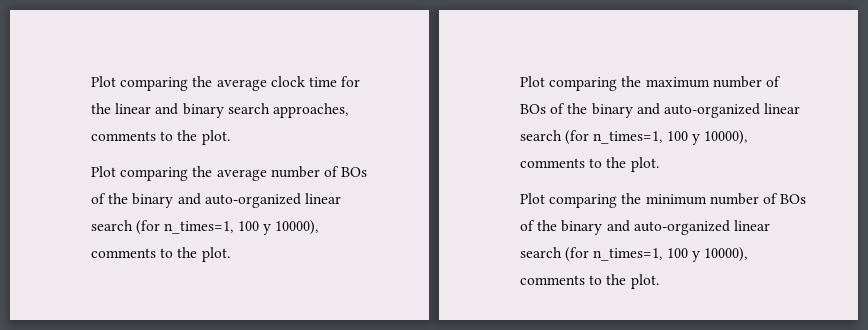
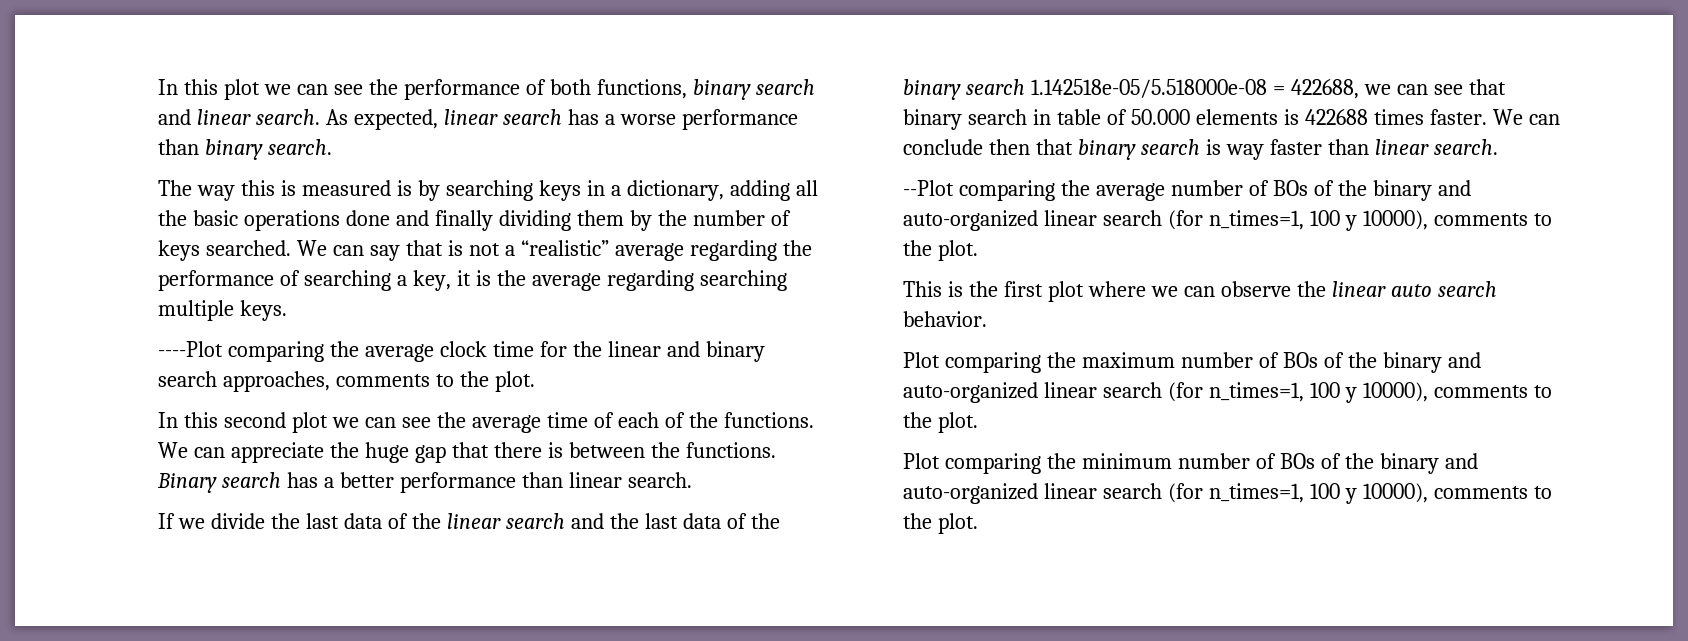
- Plot comparing the average clock time for the linear and binary search approaches, comments to the plot.
+ In this plot we can see the performance of both functions, binary search and linear search. As expected, linear search has a worse performance than binary search.
+ The way this is measured is by searching keys in a dictionary, adding all the basic operations done and finally dividing them by the number of keys searched. We can say that is not a “realistic” average regarding the performance of searching a key, it is the average regarding searching multiple keys.
+ ----Plot comparing the average clock time for the linear and binary search approaches, comments to the plot.
- Plot comparing the average number of BOs of the binary and auto-organized linear search (for n_times=1, 100 y 10000), comments to the plot.
+ In this second plot we can see the average time of each of the functions. We can appreciate the huge gap that there is between the functions. Binary search has a better performance than linear search.
+ If we divide the last data of the linear search and the last data of the binary search 1.142518e-05/5.518000e-08 = 422688, we can see that binary search in table of 50.000 elements is 422688 times faster. We can conclude then that binary search is way faster than linear search.
+ --Plot comparing the average number of BOs of the binary and auto-organized linear search (for n_times=1, 100 y 10000), comments to the plot.
+ This is the first plot where we can observe the linear auto search behavior.

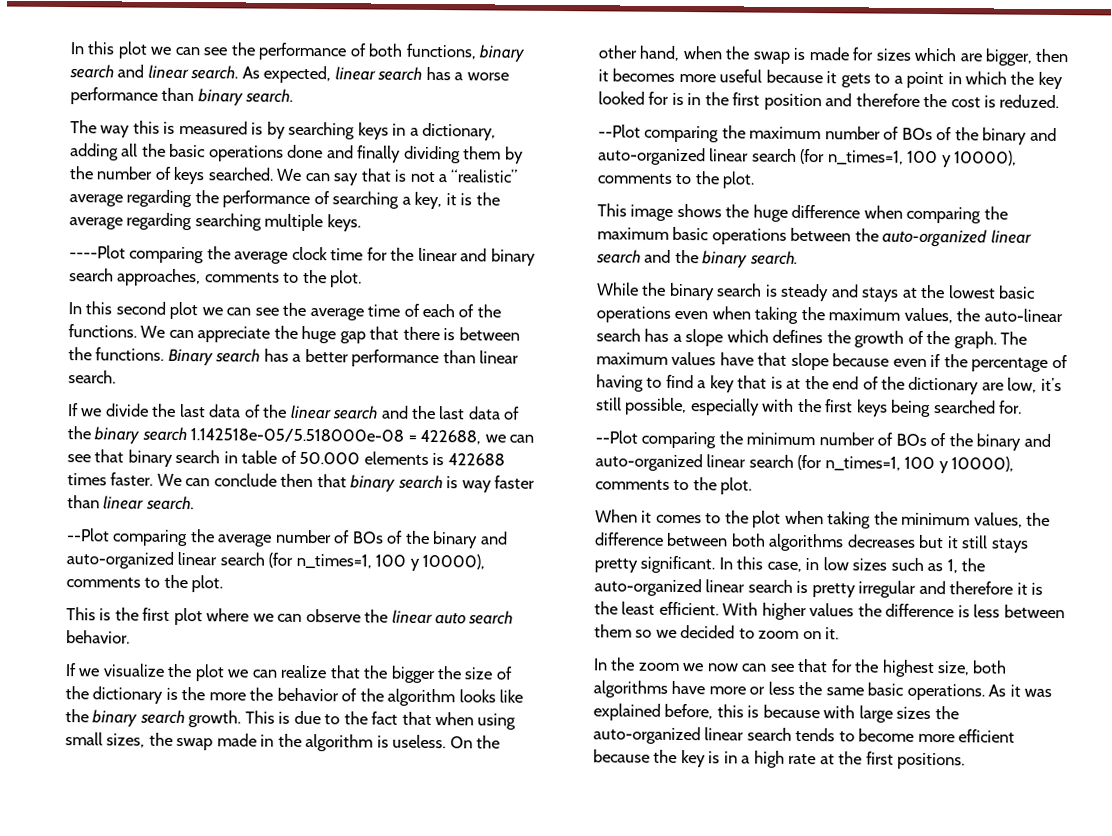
- Plot comparing the maximum number of BOs of the binary and auto-organized linear search (for n_times=1, 100 y 10000), comments to the plot.
+ If we visualize the plot we can realize that the bigger the size of the dictionary is the more the behavior of the algorithm looks like the binary search growth. This is due to the fact that when using small sizes, the swap made in the algorithm is useless. On the other hand, when the swap is made for sizes which are bigger, then it becomes more useful because it gets to a point in which the key looked for is in the first position and therefore the cost is reduzed.
+ --Plot comparing the maximum number of BOs of the binary and auto-organized linear search (for n_times=1, 100 y 10000), comments to the plot.
- Plot comparing the minimum number of BOs of the binary and auto-organized linear search (for n_times=1, 100 y 10000), comments to the plot.
+ This image shows the huge difference when comparing the maximum basic operations between the auto-organized linear search and the binary search.
+ While the binary search is steady and stays at the lowest basic operations even when taking the maximum values, the auto-linear search has a slope which defines the growth of the graph. The maximum values have that slope because even if the percentage of having to find a key that is at the end of the dictionary are low, it’s still possible, especially with the first keys being searched for.
+ --Plot comparing the minimum number of BOs of the binary and auto-organized linear search (for n_times=1, 100 y 10000), comments to the plot.
+ When it comes to the plot when taking the minimum values, the difference between both algorithms decreases but it still stays pretty significant. In this case, in low sizes such as 1, the auto-organized linear search is pretty irregular and therefore it is the least efficient. With higher values the difference is less between them so we decided to zoom on it.
+ In the zoom we now can see that for the highest size, both algorithms have more or less the same basic operations. As it was explained before, this is because with large sizes the auto-organized linear search tends to become more efficient because the key is in a high rate at the first positions.

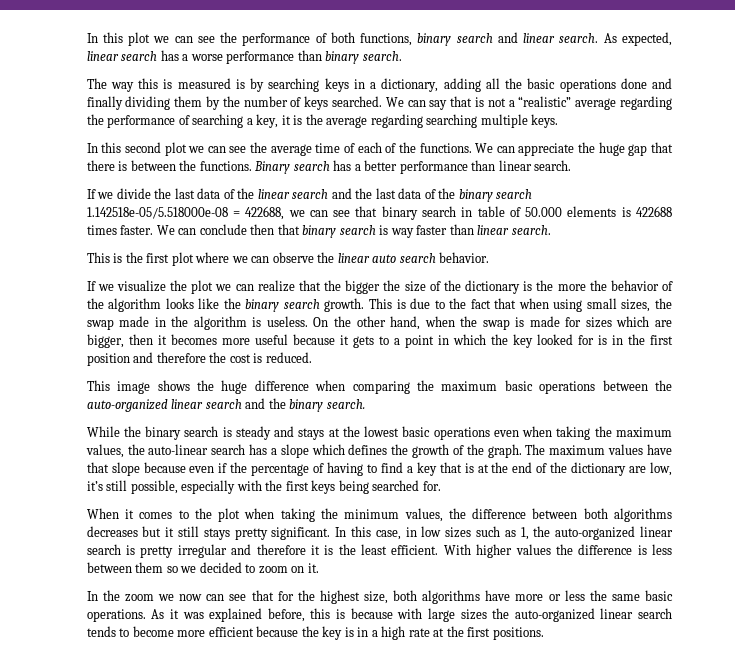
- ----Plot comparing the average clock time for the linear and binary search approaches, comments to the plot.
- --Plot comparing the average number of BOs of the binary and auto-organized linear search (for n_times=1, 100 y 10000), comments to the plot.
- On the other hand, when the swap is made for sizes which are bigger, then it becomes more useful because it gets to a point in which the key looked for is in the first position and therefore the cost is reduzed.
- --Plot comparing the maximum number of BOs of the binary and auto-organized linear search (for n_times=1, 100 y 10000), comments to the plot.
+ On the other hand, when the swap is made for sizes which are bigger, then it becomes more useful because it gets to a point in which the key looked for is in the first position and therefore the cost is reduced.
- --Plot comparing the minimum number of BOs of the binary and auto-organized linear search (for n_times=1, 100 y 10000), comments to the plot.

